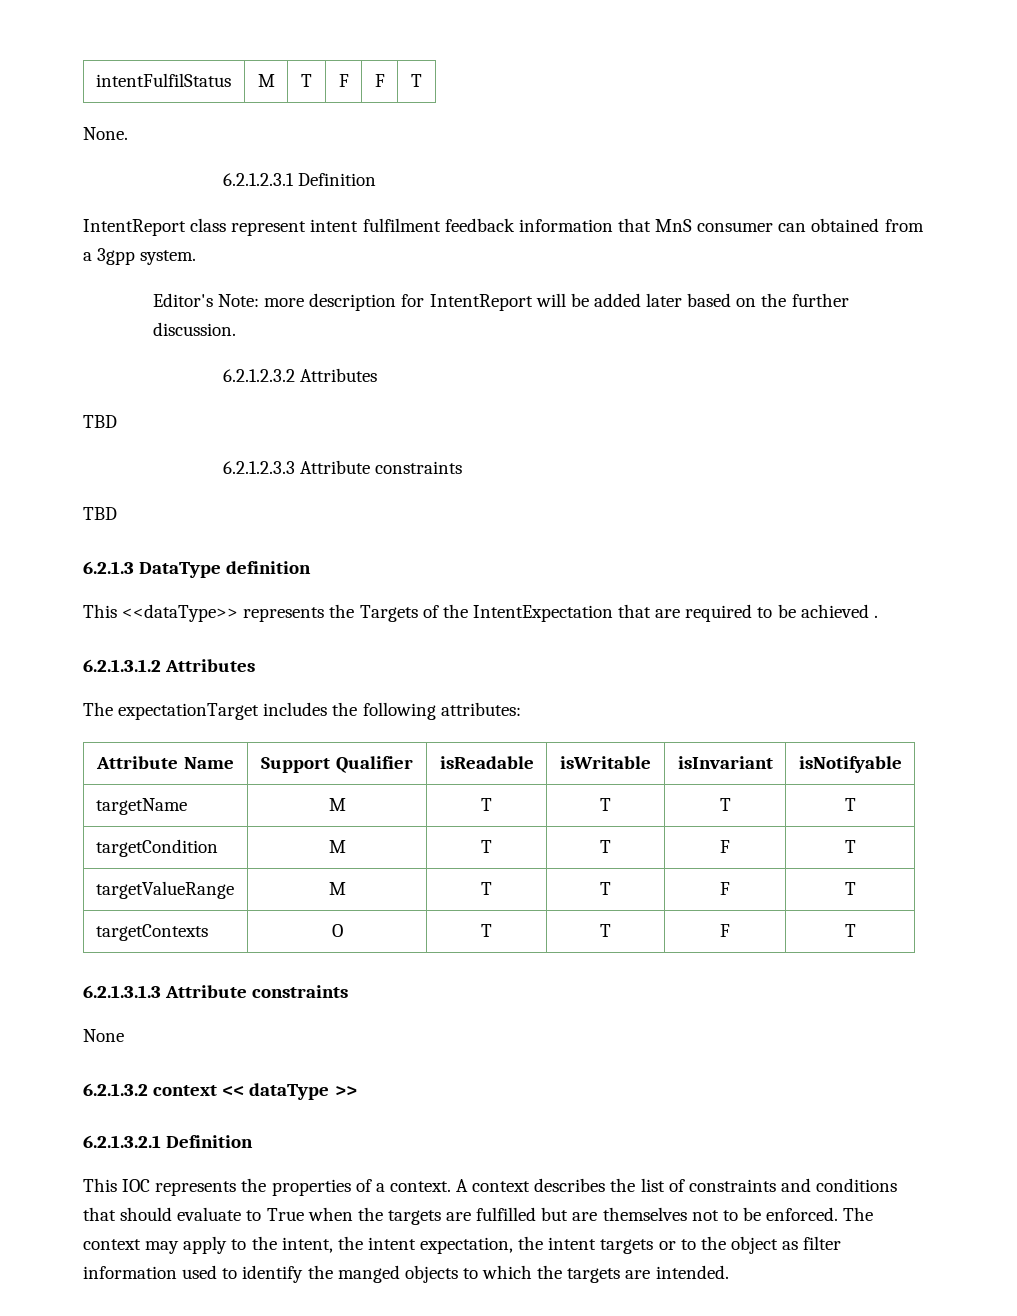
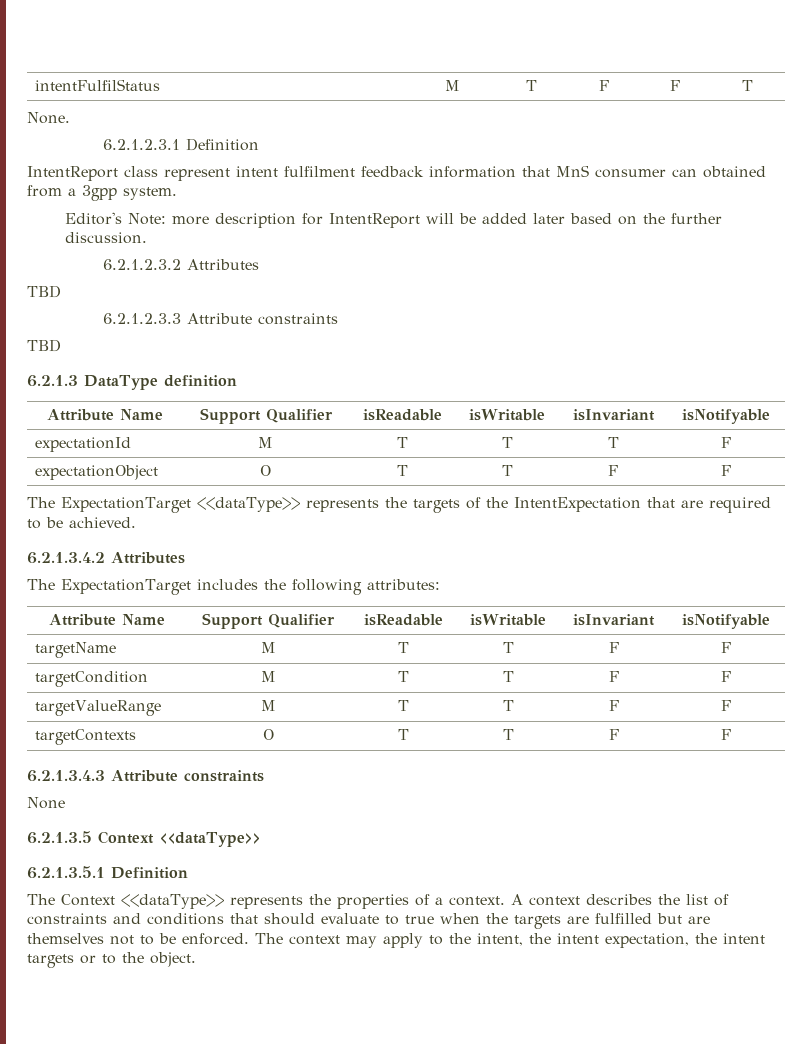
  6.2.1.3 DataType definition
- This <<dataType>> represents the Targets of the IntentExpectation that are required to be achieved .
- 6.2.1.3.1.2 Attributes
+ Attribute Name | Support Qualifier | isReadable | isWritable | isInvariant | isNotifyable
+ expectationId | M | T | T | T | F
+ expectationObject | O | T | T | F | F
+ The ExpectationTarget <<dataType>> represents the targets of the IntentExpectation that are required to be achieved.
+ 6.2.1.3.4.2 Attributes
- The expectationTarget includes the following attributes:
+ The ExpectationTarget includes the following attributes:
- targetName | M | T | T | T | T
+ targetName | M | T | T | F | F
- targetCondition | M | T | T | F | T
+ targetCondition | M | T | T | F | F
- targetValueRange | M | T | T | F | T
+ targetValueRange | M | T | T | F | F
- targetContexts | O | T | T | F | T
- 6.2.1.3.1.3 Attribute constraints
+ targetContexts | O | T | T | F | F
+ 6.2.1.3.4.3 Attribute constraints
- 6.2.1.3.2 context << dataType >>
- 6.2.1.3.2.1 Definition
- This IOC represents the properties of a context.
+ 6.2.1.3.5 Context <<dataType>>
+ 6.2.1.3.5.1 Definition
+ The Context <<dataType>> represents the properties of a context.
- A context describes the list of constraints and conditions that should evaluate to True when the targets are fulfilled but are themselves not to be enforced.
+ A context describes the list of constraints and conditions that should evaluate to true when the targets are fulfilled but are themselves not to be enforced.
- The context may apply to the intent, the intent expectation, the intent targets or to the object as filter information used to identify the manged objects to which the targets are intended.
+ The context may apply to the intent, the intent expectation, the intent targets or to the object.

